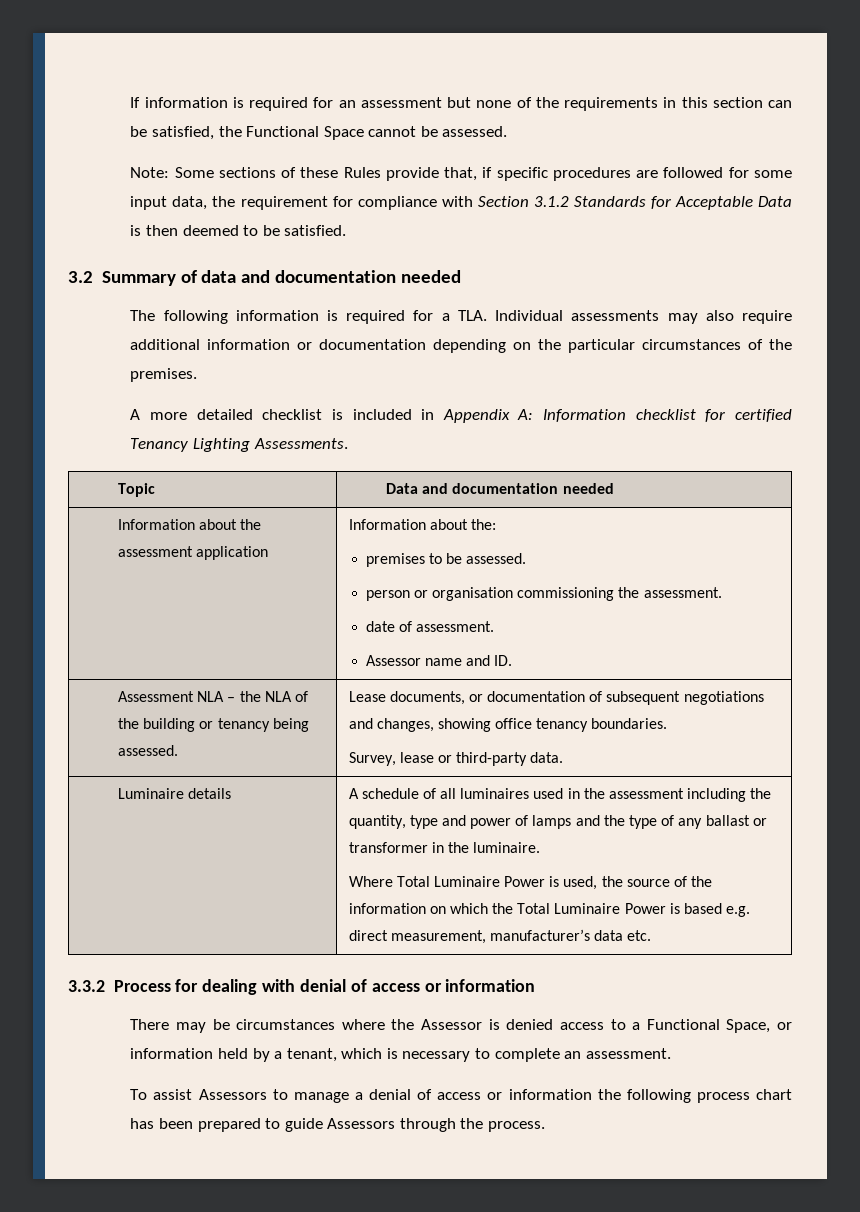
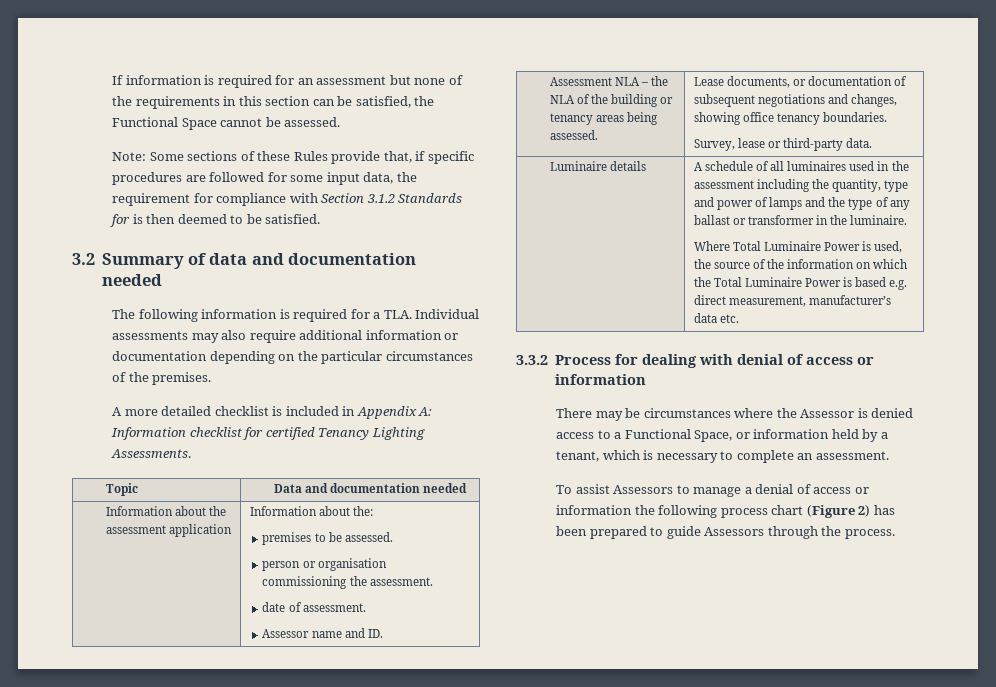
- Note: Some sections of these Rules provide that, if specific procedures are followed for some input data, the requirement for compliance with Section 3.1.2 Standards for Acceptable Data is then deemed to be satisfied.
+ Note: Some sections of these Rules provide that, if specific procedures are followed for some input data, the requirement for compliance with Section 3.1.2 Standards for is then deemed to be satisfied.
- Assessment NLA – the NLA of the building or tenancy being assessed. | Lease documents, or documentation of subsequent negotiations and changes, showing office tenancy boundaries.
+ Assessment NLA – the NLA of the building or tenancy areas being assessed. | Lease documents, or documentation of subsequent negotiations and changes, showing office tenancy boundaries.
- To assist Assessors to manage a denial of access or information the following process chart has been prepared to guide Assessors through the process.
+ To assist Assessors to manage a denial of access or information the following process chart (Figure 2) has been prepared to guide Assessors through the process.

